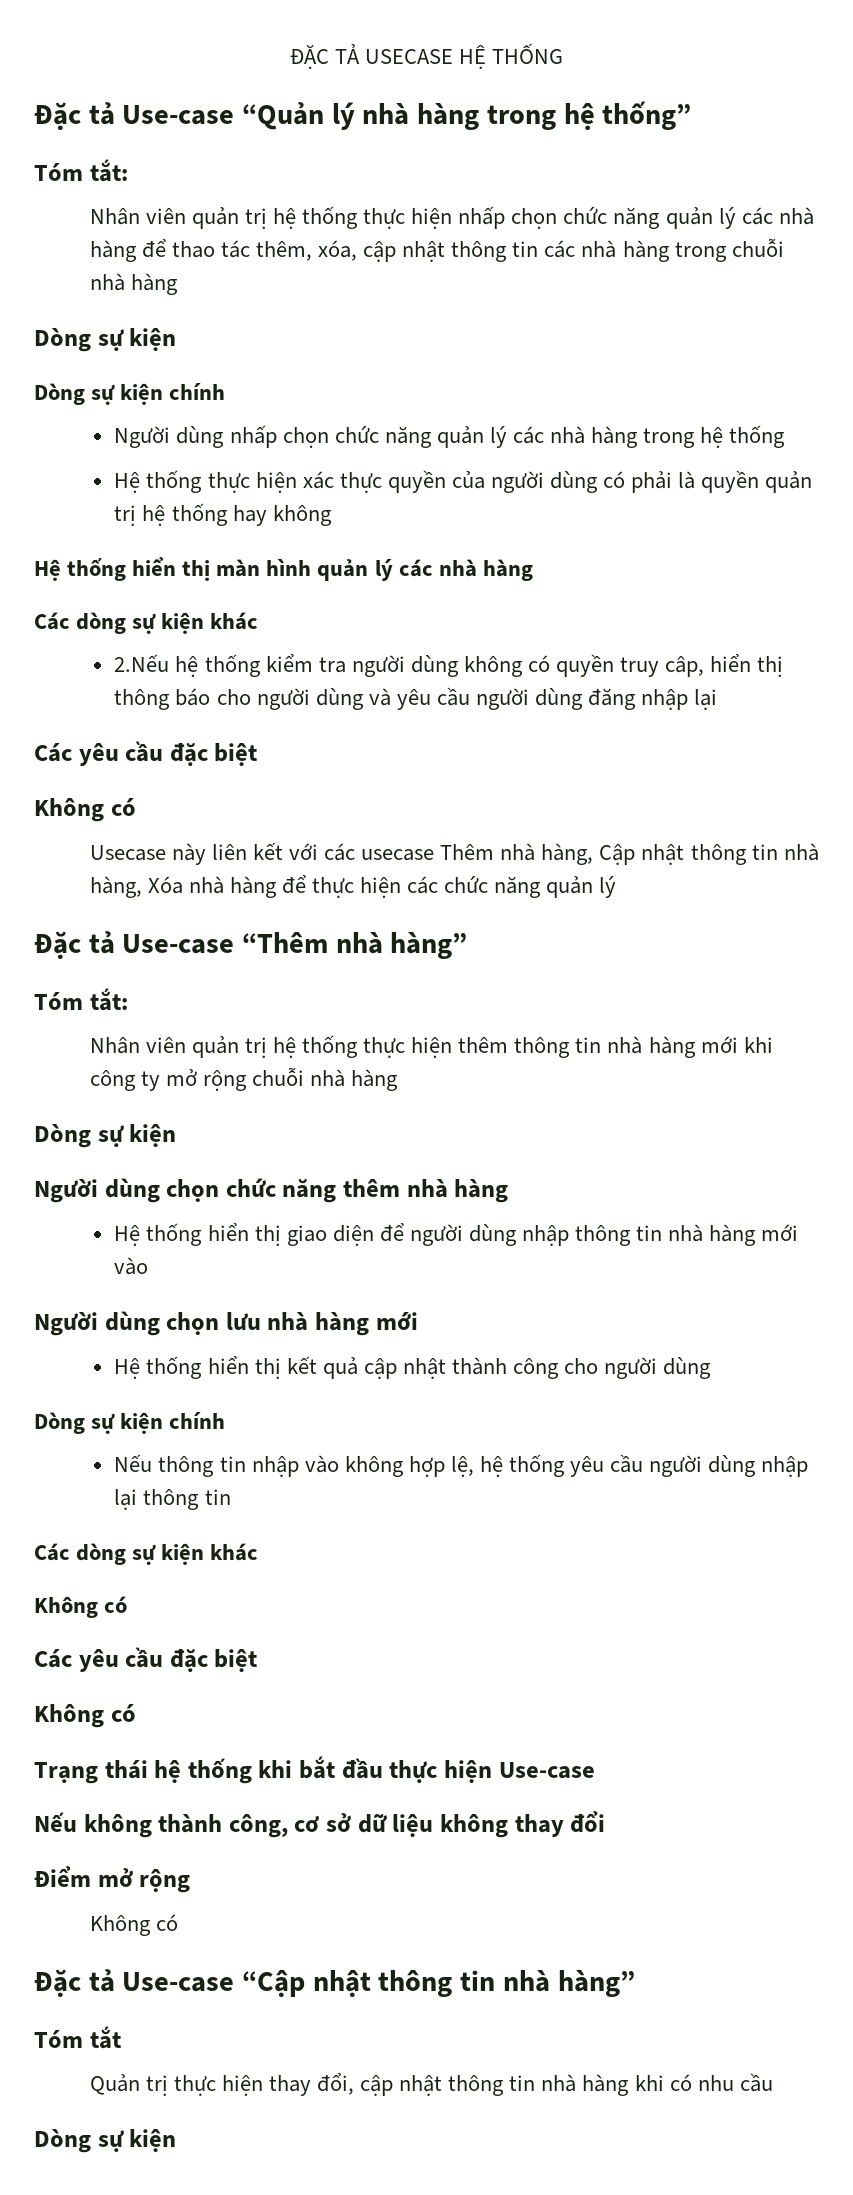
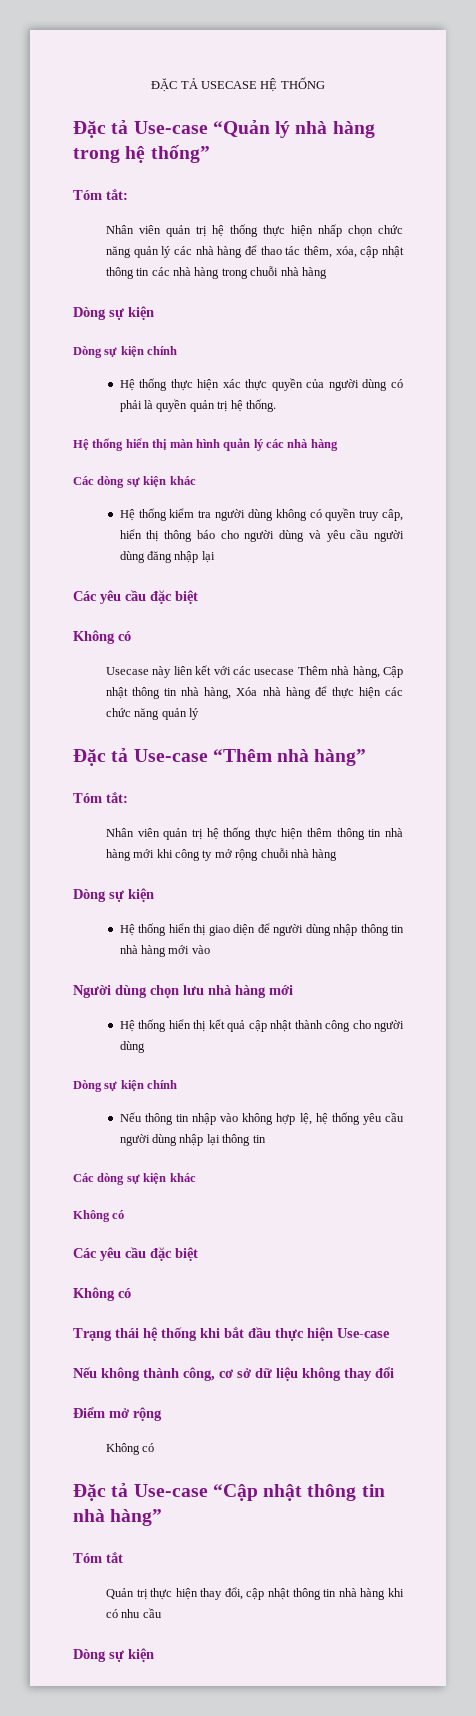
- Người dùng nhấp chọn chức năng quản lý các nhà hàng trong hệ thống
- Hệ thống thực hiện xác thực quyền của người dùng có phải là quyền quản trị hệ thống hay không
+ Hệ thống thực hiện xác thực quyền của người dùng có phải là quyền quản trị hệ thống.
- 2.Nếu hệ thống kiểm tra người dùng không có quyền truy câp, hiển thị thông báo cho người dùng và yêu cầu người dùng đăng nhập lại
+ Hệ thống kiểm tra người dùng không có quyền truy câp, hiển thị thông báo cho người dùng và yêu cầu người dùng đăng nhập lại
- Người dùng chọn chức năng thêm nhà hàng

